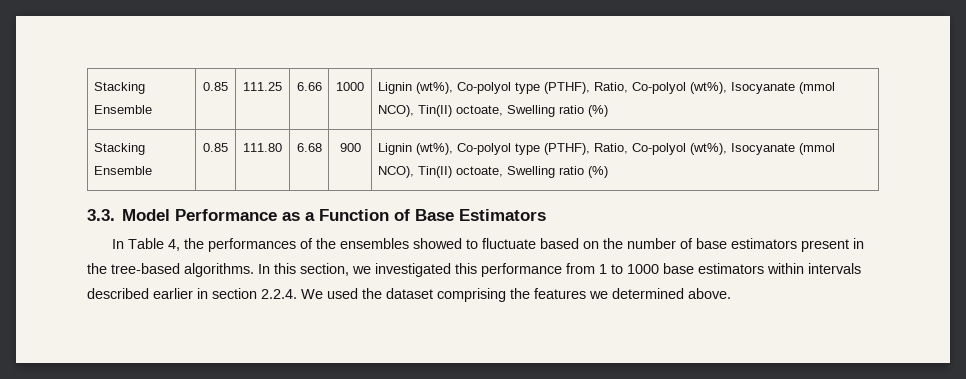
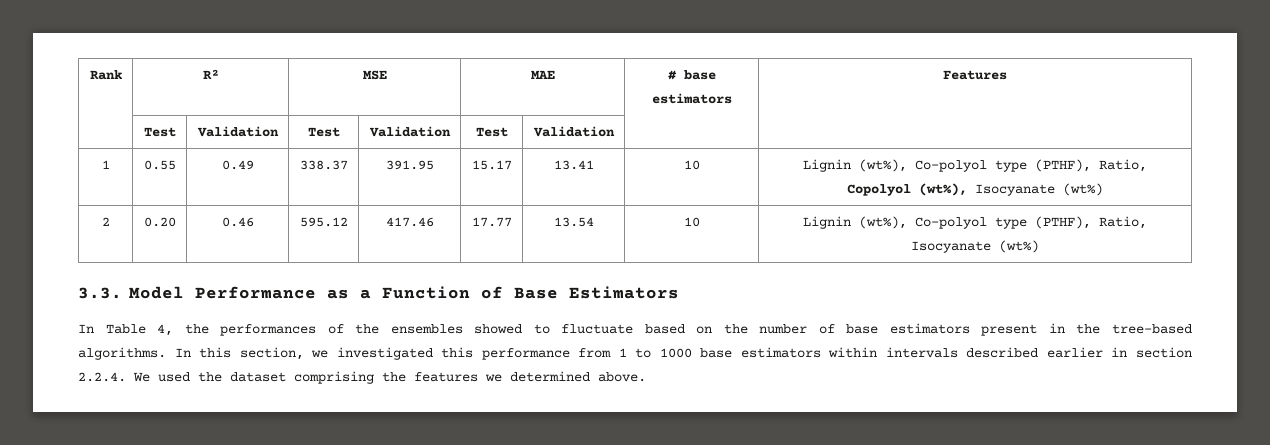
- Stacking Ensemble | 0.85 | 111.25 | 6.66 | 1000 | Lignin (wt%), Co-polyol type (PTHF), Ratio, Co-polyol (wt%), Isocyanate (mmol NCO), Tin(II) octoate, Swelling ratio (%)
- Stacking Ensemble | 0.85 | 111.80 | 6.68 | 900 | Lignin (wt%), Co-polyol type (PTHF), Ratio, Co-polyol (wt%), Isocyanate (mmol NCO), Tin(II) octoate, Swelling ratio (%)
+ Rank | R² | MSE | MAE | # base estimators | Features
+ | Test | Validation | Test | Validation | Test | Validation | |
+ 1 | 0.55 | 0.49 | 338.37 | 391.95 | 15.17 | 13.41 | 10 | Lignin (wt%), Co-polyol type (PTHF), Ratio, Copolyol (wt%), Isocyanate (wt%)
+ 2 | 0.20 | 0.46 | 595.12 | 417.46 | 17.77 | 13.54 | 10 | Lignin (wt%), Co-polyol type (PTHF), Ratio, Isocyanate (wt%)

